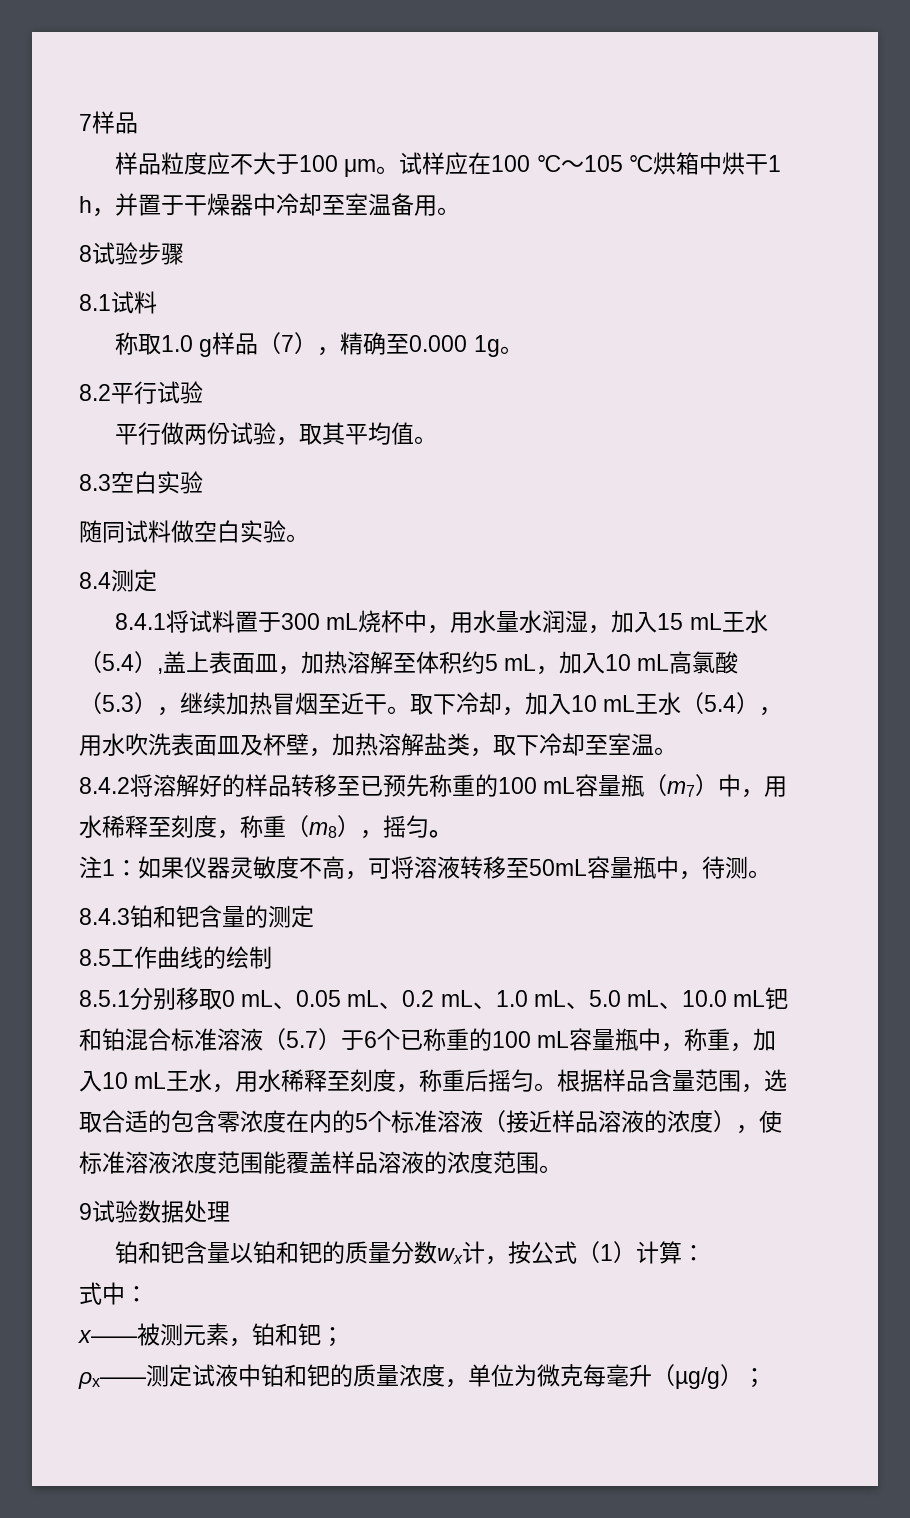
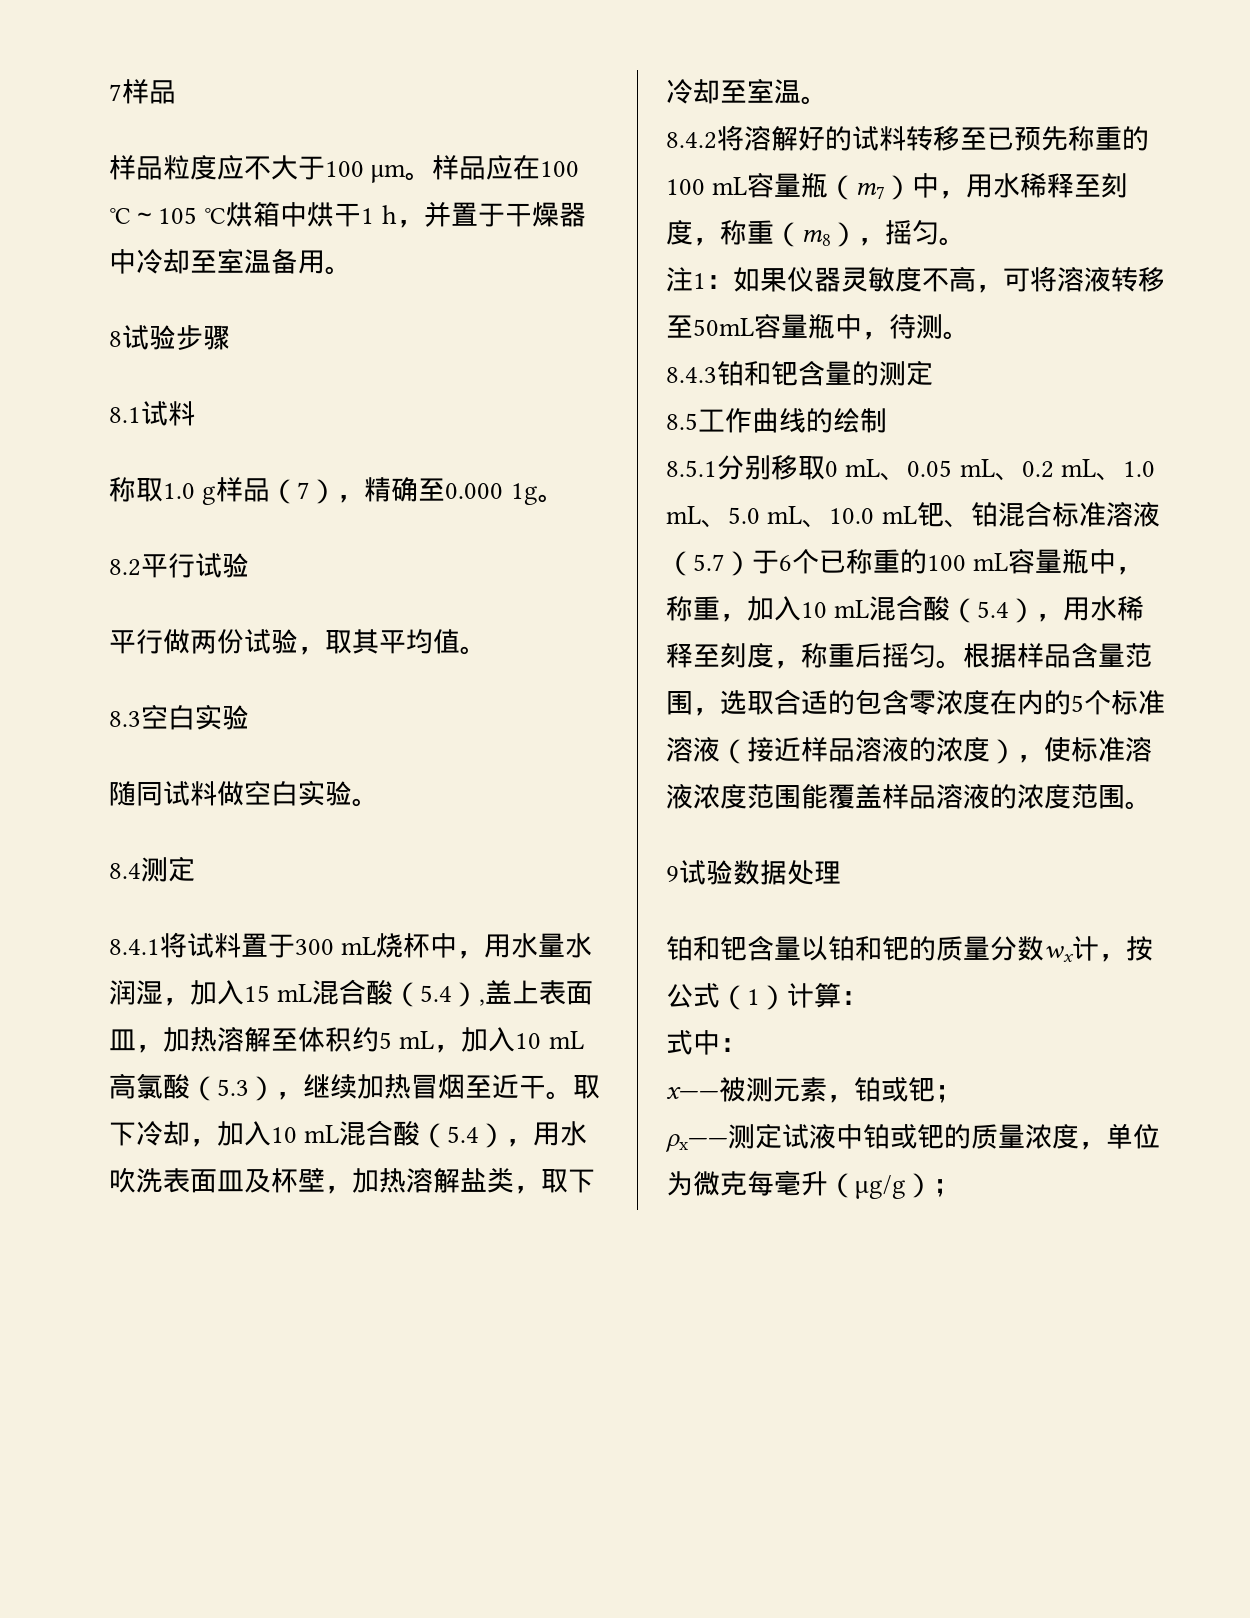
- 试样应在100 ℃～105 ℃烘箱中烘干1 h，并置于干燥器中冷却至室温备用。
+ 样品应在100 ℃～105 ℃烘箱中烘干1 h，并置于干燥器中冷却至室温备用。
- 8.4.1将试料置于300 mL烧杯中，用水量水润湿，加入15 mL王水（5.4）,盖上表面皿，加热溶解至体积约5 mL，加入10 mL高氯酸（5.3），继续加热冒烟至近干。
+ 8.4.1将试料置于300 mL烧杯中，用水量水润湿，加入15 mL混合酸（5.4）,盖上表面皿，加热溶解至体积约5 mL，加入10 mL高氯酸（5.3），继续加热冒烟至近干。
- 取下冷却，加入10 mL王水（5.4），用水吹洗表面皿及杯壁，加热溶解盐类，取下冷却至室温。
+ 取下冷却，加入10 mL混合酸（5.4），用水吹洗表面皿及杯壁，加热溶解盐类，取下冷却至室温。
- 8.4.2将溶解好的样品转移至已预先称重的100 mL容量瓶（m7）中，用水稀释至刻度，称重（m8），摇匀。
+ 8.4.2将溶解好的试料转移至已预先称重的100 mL容量瓶（m7）中，用水稀释至刻度，称重（m8），摇匀。
- 8.5.1分别移取0 mL、0.05 mL、0.2 mL、1.0 mL、5.0 mL、10.0 mL钯和铂混合标准溶液（5.7）于6个已称重的100 mL容量瓶中，称重，加入10 mL王水，用水稀释至刻度，称重后摇匀。
+ 8.5.1分别移取0 mL、0.05 mL、0.2 mL、1.0 mL、5.0 mL、10.0 mL钯、铂混合标准溶液（5.7）于6个已称重的100 mL容量瓶中，称重，加入10 mL混合酸（5.4），用水稀释至刻度，称重后摇匀。
- x——被测元素，铂和钯；
+ x——被测元素，铂或钯；
- ρx——测定试液中铂和钯的质量浓度，单位为微克每毫升（µg/g）；
+ ρx——测定试液中铂或钯的质量浓度，单位为微克每毫升（µg/g）；

